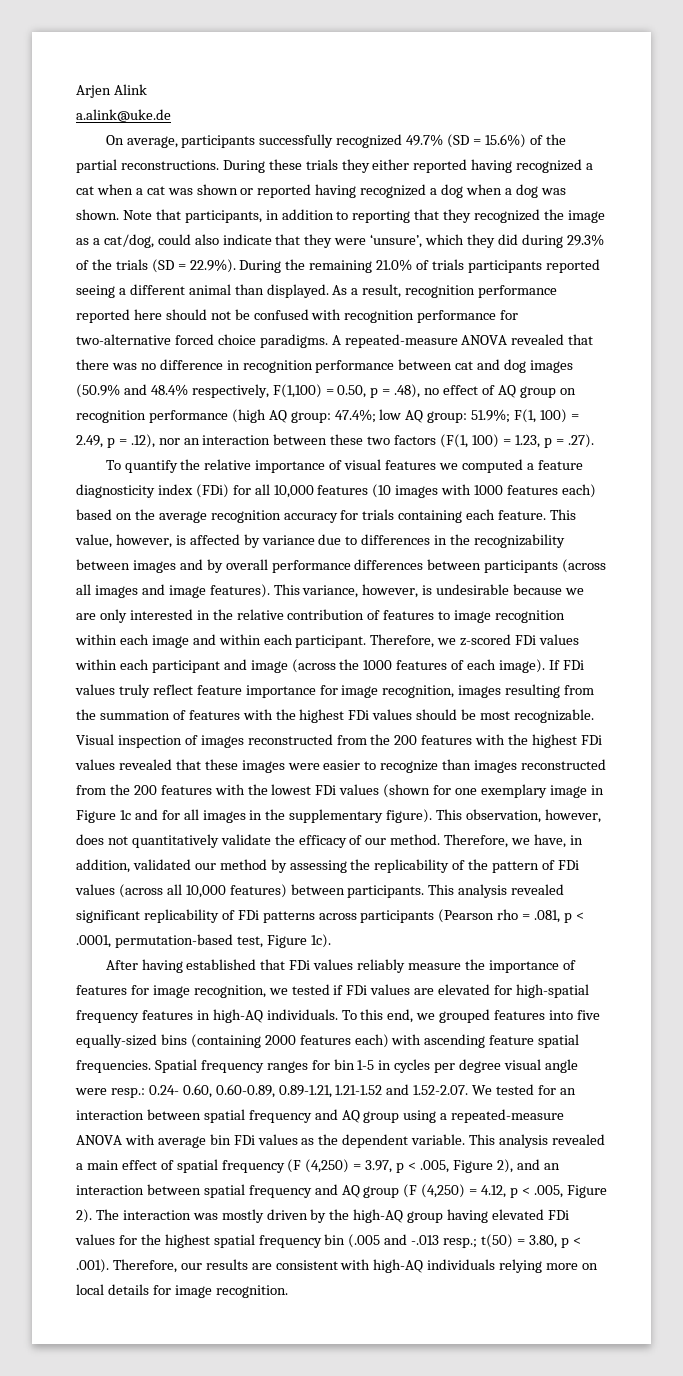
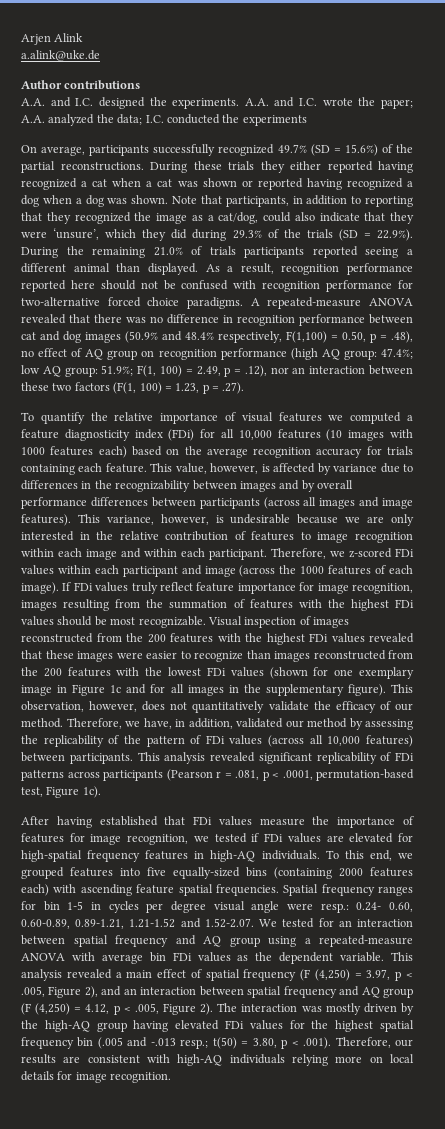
+ Author contributions
+ A.A. and I.C. designed the experiments. A.A. and I.C. wrote the paper; A.A. analyzed the data; I.C. conducted the experiments
- This analysis revealed significant replicability of FDi patterns across participants (Pearson rho = .081, p < .0001, permutation-based test, Figure 1c).
+ This analysis revealed significant replicability of FDi patterns across participants (Pearson r = .081, p < .0001, permutation-based test, Figure 1c).
- After having established that FDi values reliably measure the importance of features for image recognition, we tested if FDi values are elevated for high-spatial frequency features in high-AQ individuals.
+ After having established that FDi values measure the importance of features for image recognition, we tested if FDi values are elevated for high-spatial frequency features in high-AQ individuals.

